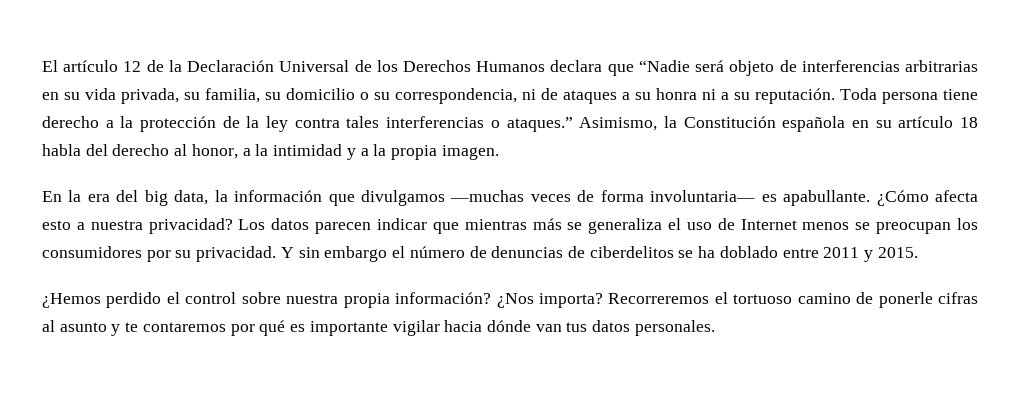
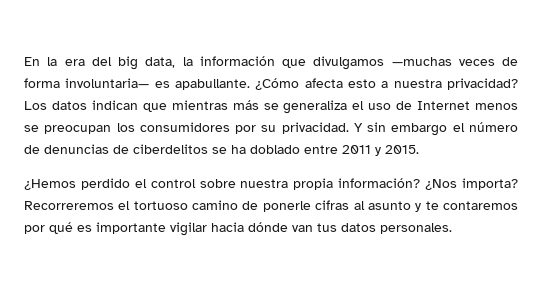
- El artículo 12 de la Declaración Universal de los Derechos Humanos declara que “Nadie será objeto de interferencias arbitrarias en su vida privada, su familia, su domicilio o su correspondencia, ni de ataques a su honra ni a su reputación. Toda persona tiene derecho a la protección de la ley contra tales interferencias o ataques.” Asimismo, la Constitución española en su artículo 18 habla del derecho al honor, a la intimidad y a la propia imagen.
- Los datos parecen indicar que mientras más se generaliza el uso de Internet menos se preocupan los consumidores por su privacidad.
+ Los datos indican que mientras más se generaliza el uso de Internet menos se preocupan los consumidores por su privacidad.

